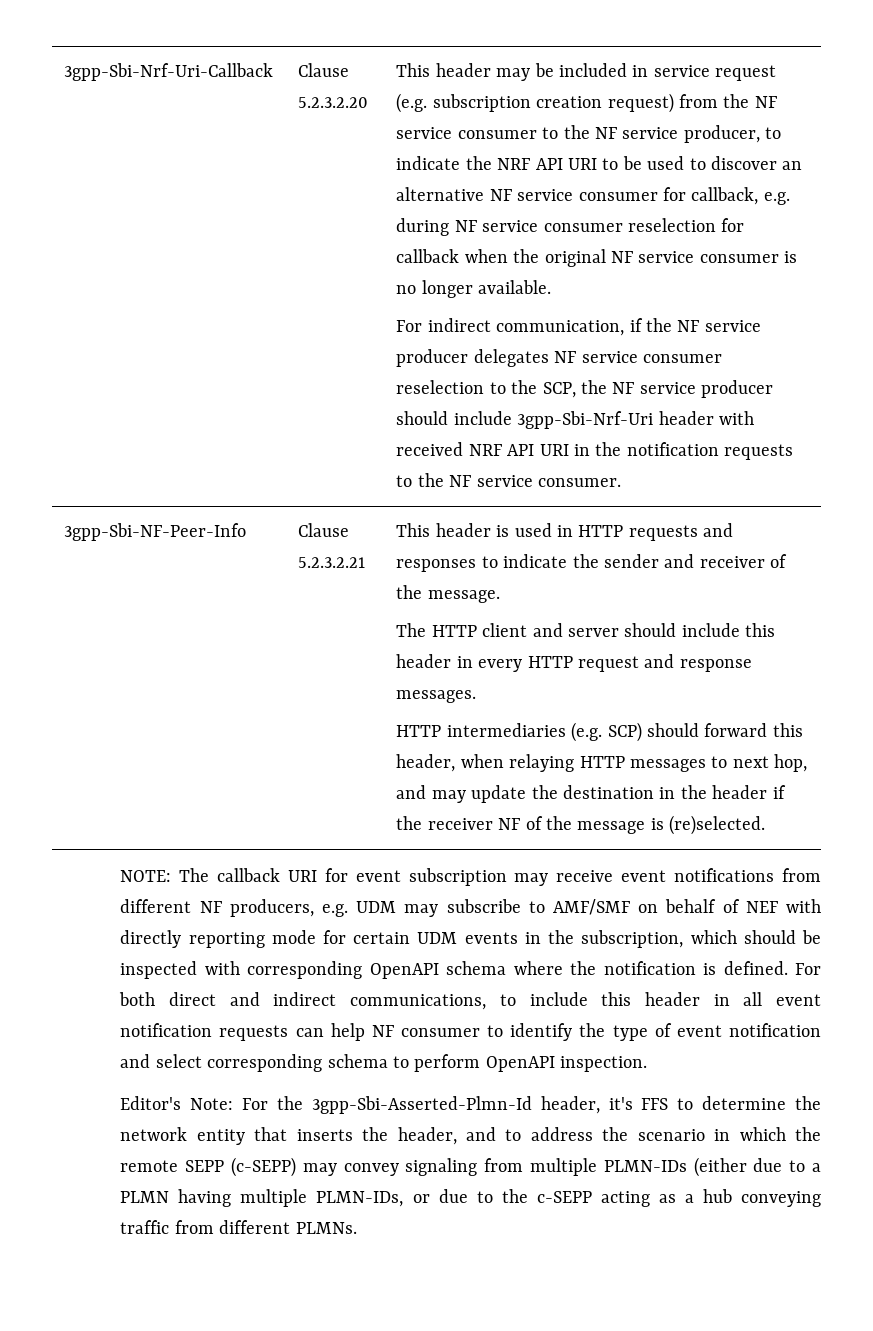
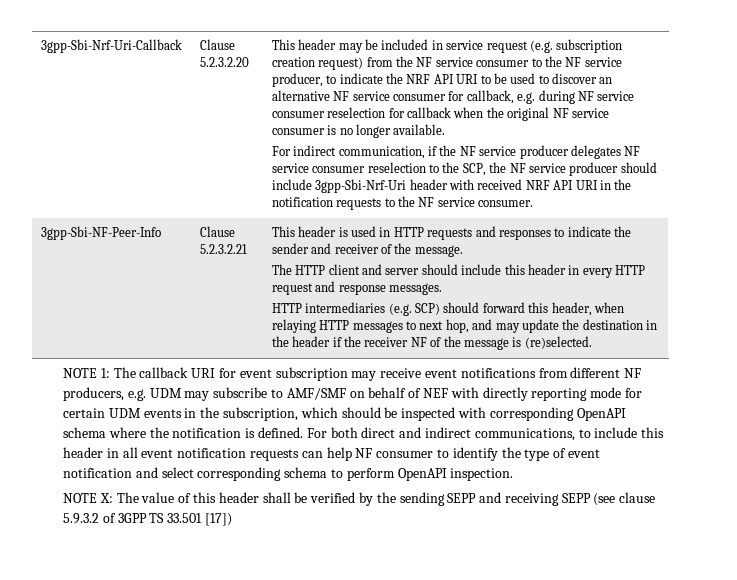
- NOTE: The callback URI for event subscription may receive event notifications from different NF producers, e.g. UDM may subscribe to AMF/SMF on behalf of NEF with directly reporting mode for certain UDM events in the subscription, which should be inspected with corresponding OpenAPI schema where the notification is defined.
+ NOTE 1: The callback URI for event subscription may receive event notifications from different NF producers, e.g. UDM may subscribe to AMF/SMF on behalf of NEF with directly reporting mode for certain UDM events in the subscription, which should be inspected with corresponding OpenAPI schema where the notification is defined.
- Editor's Note: For the 3gpp-Sbi-Asserted-Plmn-Id header, it's FFS to determine the network entity that inserts the header, and to address the scenario in which the remote SEPP (c-SEPP) may convey signaling from multiple PLMN-IDs (either due to a PLMN having multiple PLMN-IDs, or due to the c-SEPP acting as a hub conveying traffic from different PLMNs.
+ NOTE X: The value of this header shall be verified by the sending SEPP and receiving SEPP (see clause 5.9.3.2 of 3GPP TS 33.501 [17])

